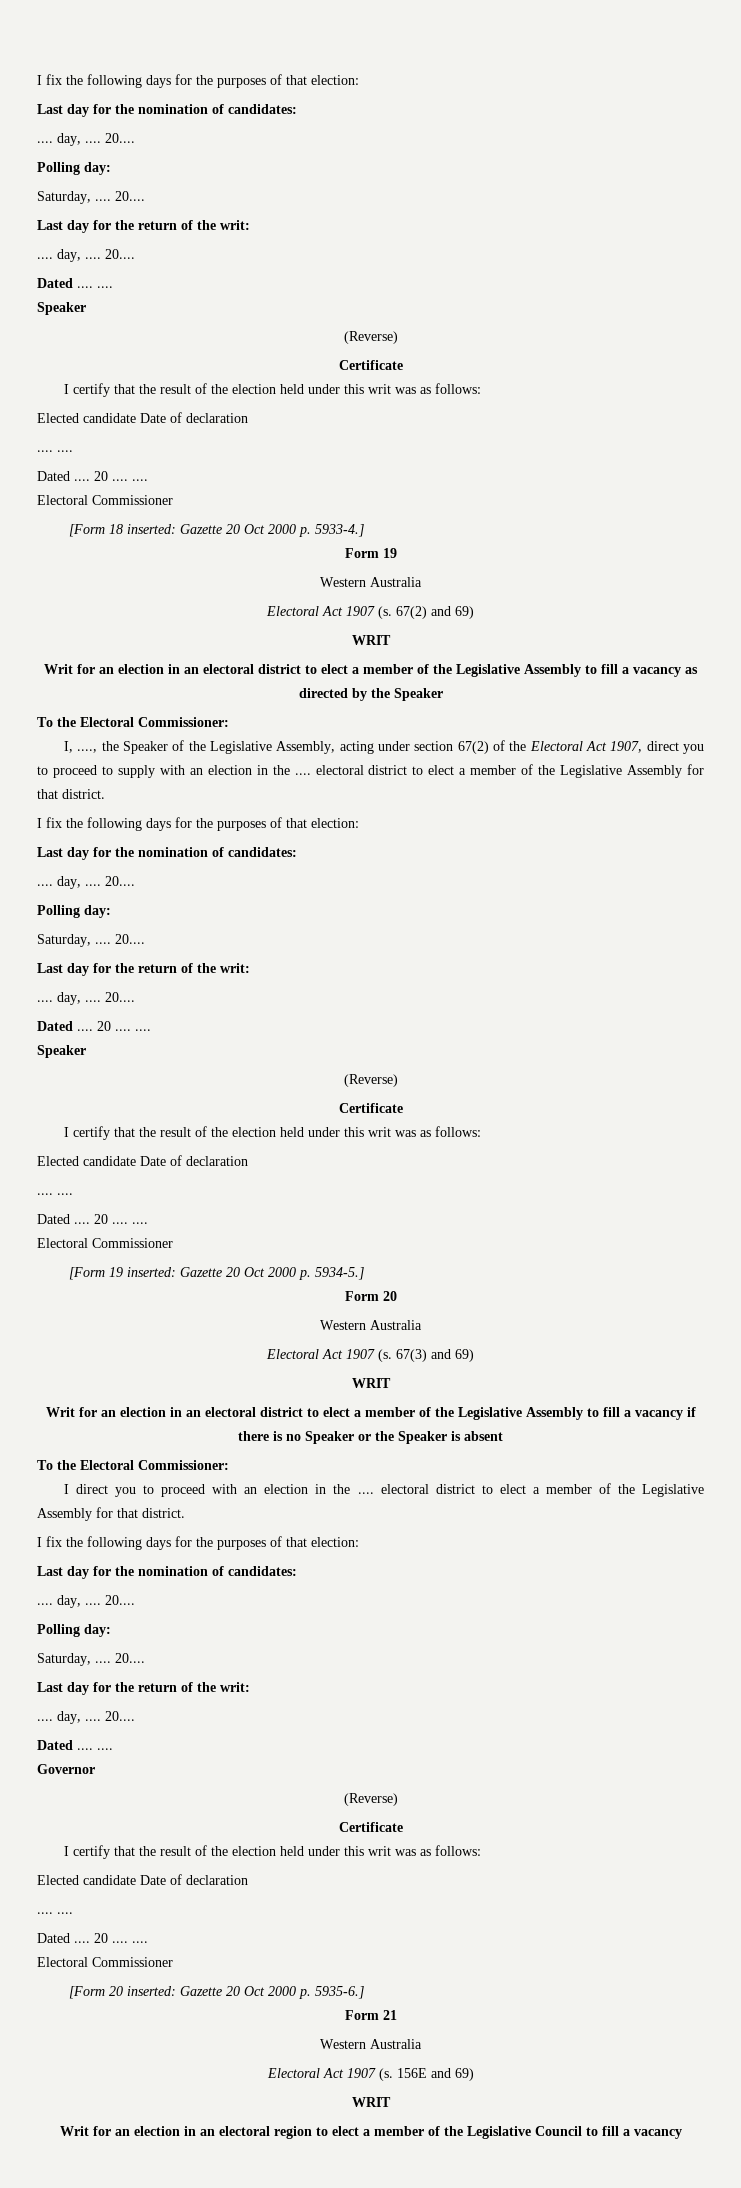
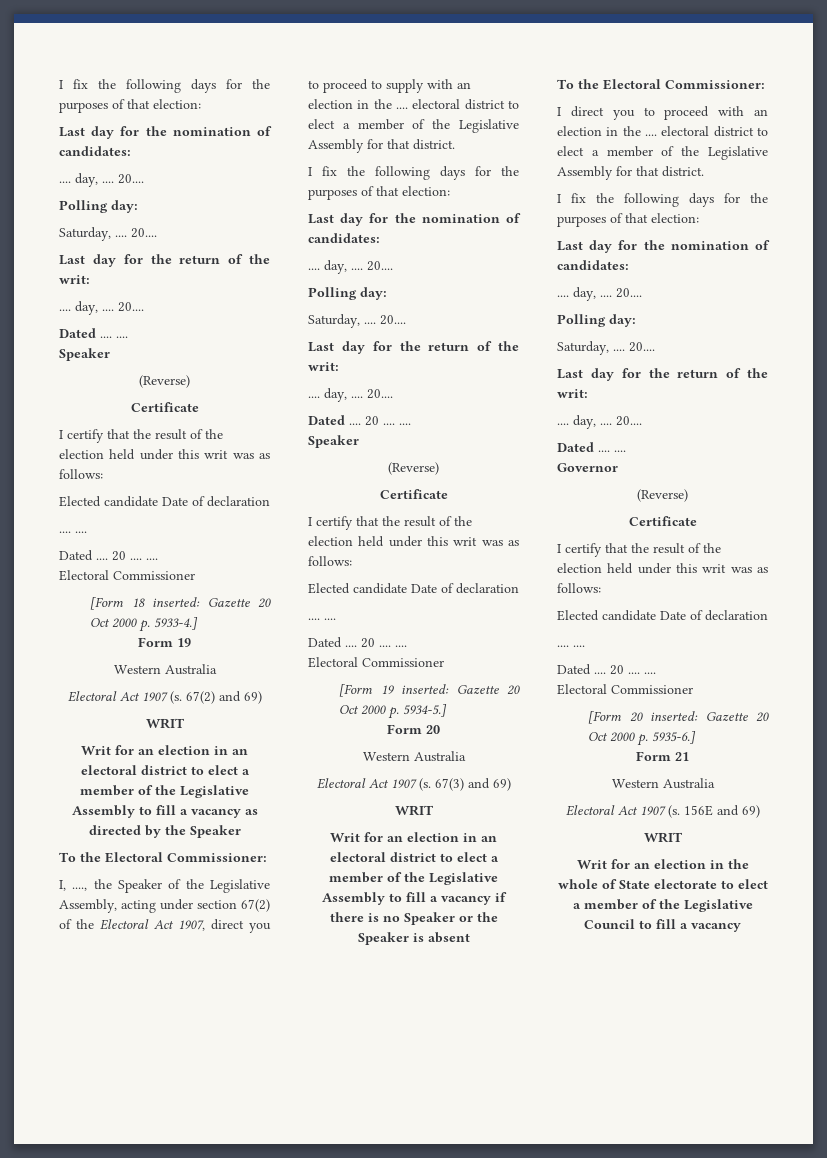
- Writ for an election in an electoral region to elect a member of the Legislative Council to fill a vacancy
+ Writ for an election in the whole of State electorate to elect a member of the Legislative Council to fill a vacancy

